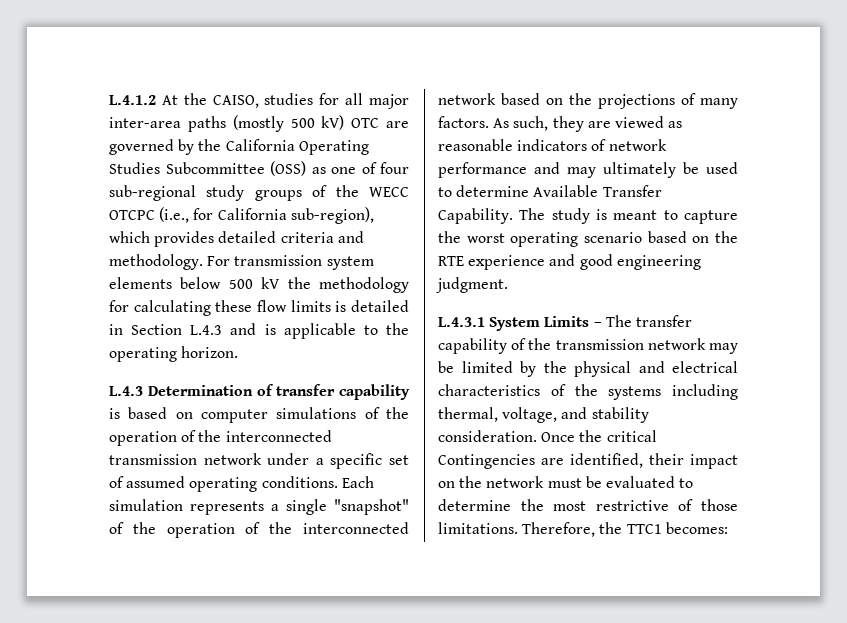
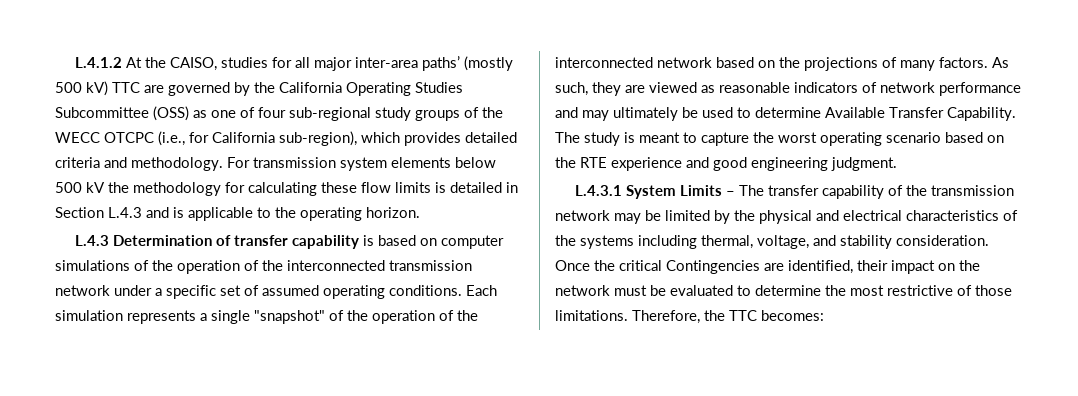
- L.4.1.2 At the CAISO, studies for all major inter-area paths (mostly 500 kV) OTC are governed by the California Operating Studies Subcommittee (OSS) as one of four sub-regional study groups of the WECC OTCPC (i.e., for California sub-region), which provides detailed criteria and methodology.
+ L.4.1.2 At the CAISO, studies for all major inter-area paths’ (mostly 500 kV) TTC are governed by the California Operating Studies Subcommittee (OSS) as one of four sub-regional study groups of the WECC OTCPC (i.e., for California sub-region), which provides detailed criteria and methodology.
- Therefore, the TTC1 becomes:
+ Therefore, the TTC becomes:

